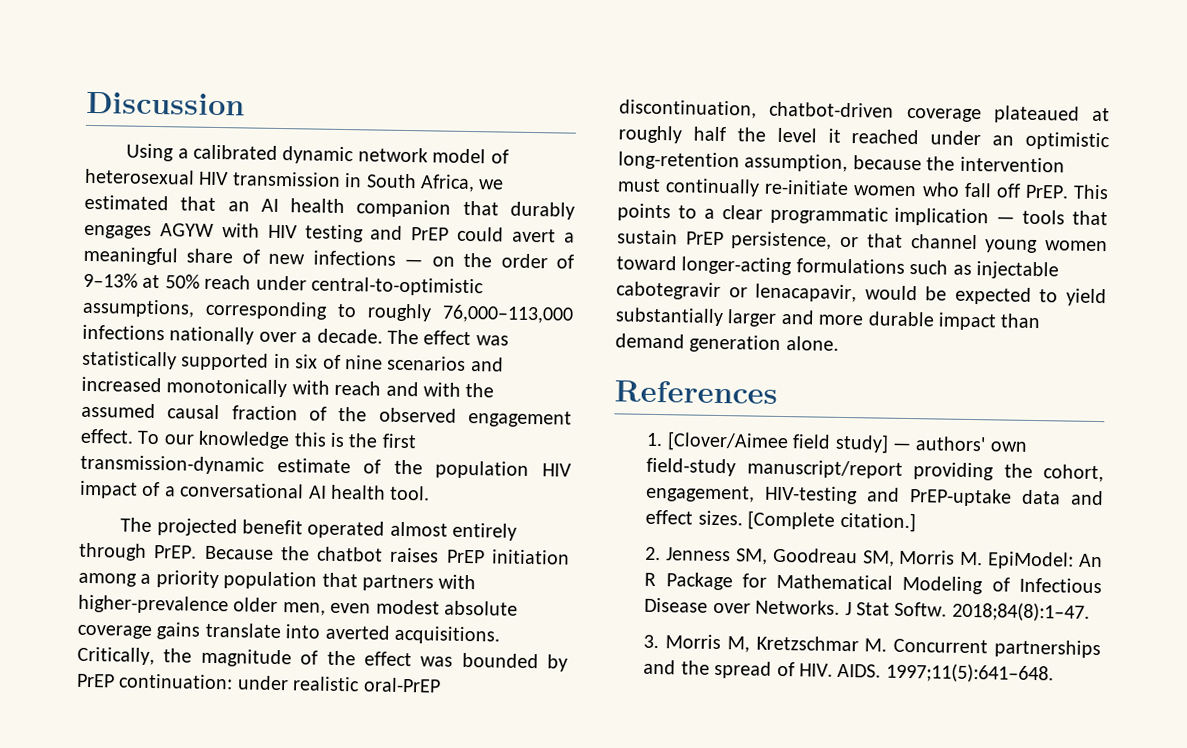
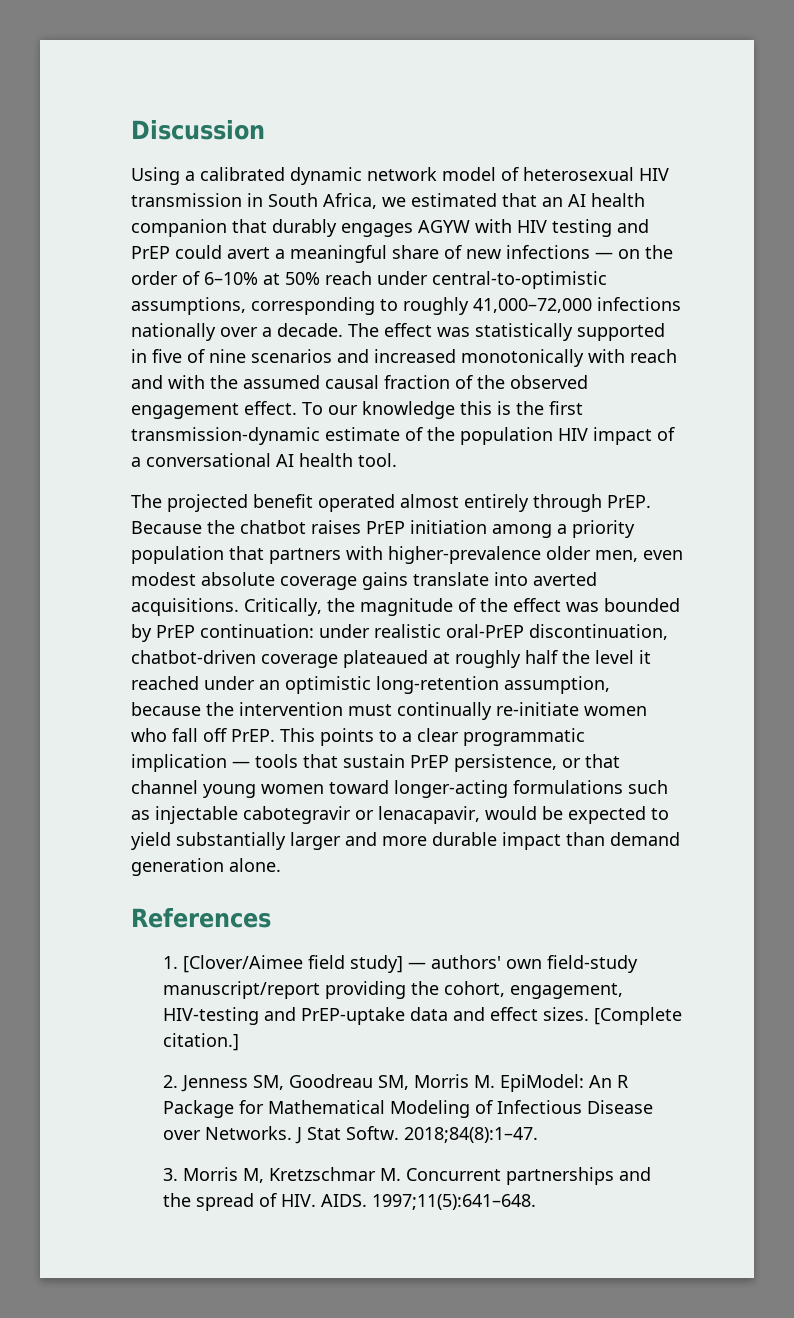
- Using a calibrated dynamic network model of heterosexual HIV transmission in South Africa, we estimated that an AI health companion that durably engages AGYW with HIV testing and PrEP could avert a meaningful share of new infections — on the order of 9–13% at 50% reach under central-to-optimistic assumptions, corresponding to roughly 76,000–113,000 infections nationally over a decade.
+ Using a calibrated dynamic network model of heterosexual HIV transmission in South Africa, we estimated that an AI health companion that durably engages AGYW with HIV testing and PrEP could avert a meaningful share of new infections — on the order of 6–10% at 50% reach under central-to-optimistic assumptions, corresponding to roughly 41,000–72,000 infections nationally over a decade.
- The effect was statistically supported in six of nine scenarios and increased monotonically with reach and with the assumed causal fraction of the observed engagement effect.
+ The effect was statistically supported in five of nine scenarios and increased monotonically with reach and with the assumed causal fraction of the observed engagement effect.

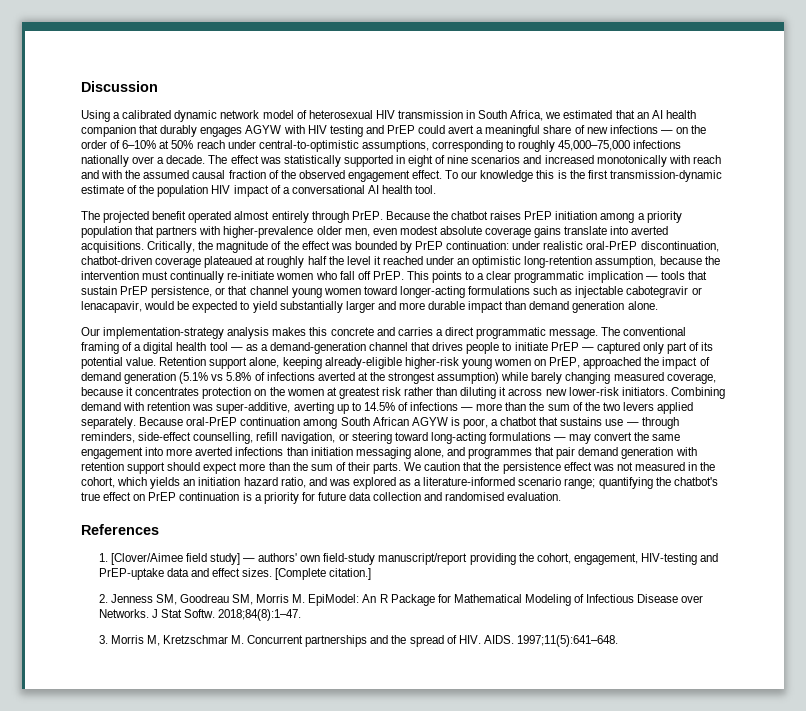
- Using a calibrated dynamic network model of heterosexual HIV transmission in South Africa, we estimated that an AI health companion that durably engages AGYW with HIV testing and PrEP could avert a meaningful share of new infections — on the order of 6–10% at 50% reach under central-to-optimistic assumptions, corresponding to roughly 41,000–72,000 infections nationally over a decade.
+ Using a calibrated dynamic network model of heterosexual HIV transmission in South Africa, we estimated that an AI health companion that durably engages AGYW with HIV testing and PrEP could avert a meaningful share of new infections — on the order of 6–10% at 50% reach under central-to-optimistic assumptions, corresponding to roughly 45,000–75,000 infections nationally over a decade.
- The effect was statistically supported in five of nine scenarios and increased monotonically with reach and with the assumed causal fraction of the observed engagement effect.
+ The effect was statistically supported in eight of nine scenarios and increased monotonically with reach and with the assumed causal fraction of the observed engagement effect.
+ Our implementation-strategy analysis makes this concrete and carries a direct programmatic message. The conventional framing of a digital health tool — as a demand-generation channel that drives people to initiate PrEP — captured only part of its potential value. Retention support alone, keeping already-eligible higher-risk young women on PrEP, approached the impact of demand generation (5.1% vs 5.8% of infections averted at the strongest assumption) while barely changing measured coverage, because it concentrates protection on the women at greatest risk rather than diluting it across new lower-risk initiators. Combining demand with retention was super-additive, averting up to 14.5% of infections — more than the sum of the two levers applied separately. Because oral-PrEP continuation among South African AGYW is poor, a chatbot that sustains use — through reminders, side-effect counselling, refill navigation, or steering toward long-acting formulations — may convert the same engagement into more averted infections than initiation messaging alone, and programmes that pair demand generation with retention support should expect more than the sum of their parts. We caution that the persistence effect was not measured in the cohort, which yields an initiation hazard ratio, and was explored as a literature-informed scenario range; quantifying the chatbot's true effect on PrEP continuation is a priority for future data collection and randomised evaluation.

